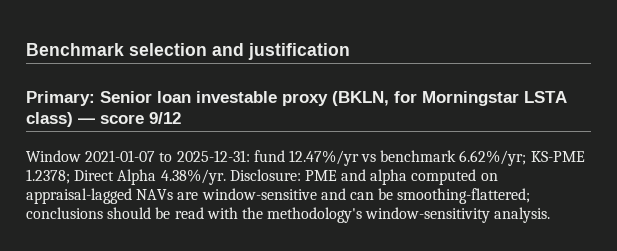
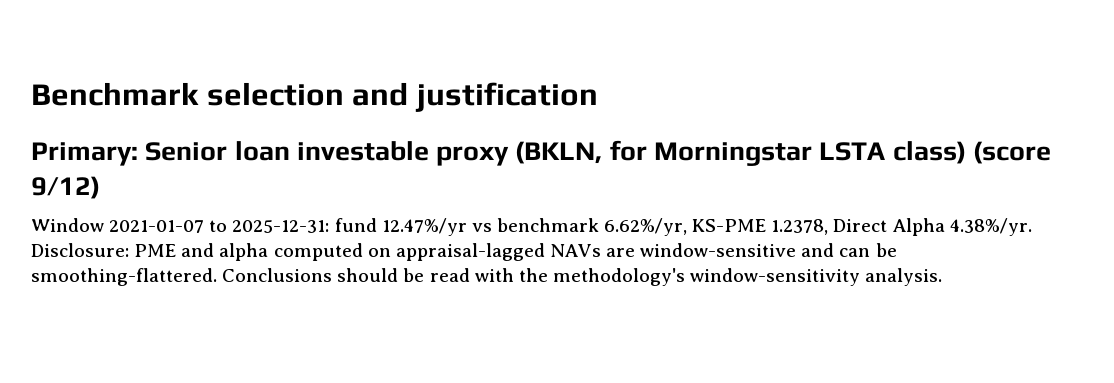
- Primary: Senior loan investable proxy (BKLN, for Morningstar LSTA class) — score 9/12
+ Primary: Senior loan investable proxy (BKLN, for Morningstar LSTA class) (score 9/12)
- Window 2021-01-07 to 2025-12-31: fund 12.47%/yr vs benchmark 6.62%/yr; KS-PME 1.2378; Direct Alpha 4.38%/yr. Disclosure: PME and alpha computed on appraisal-lagged NAVs are window-sensitive and can be smoothing-flattered; conclusions should be read with the methodology's window-sensitivity analysis.
+ Window 2021-01-07 to 2025-12-31: fund 12.47%/yr vs benchmark 6.62%/yr, KS-PME 1.2378, Direct Alpha 4.38%/yr. Disclosure: PME and alpha computed on appraisal-lagged NAVs are window-sensitive and can be smoothing-flattered. Conclusions should be read with the methodology's window-sensitivity analysis.

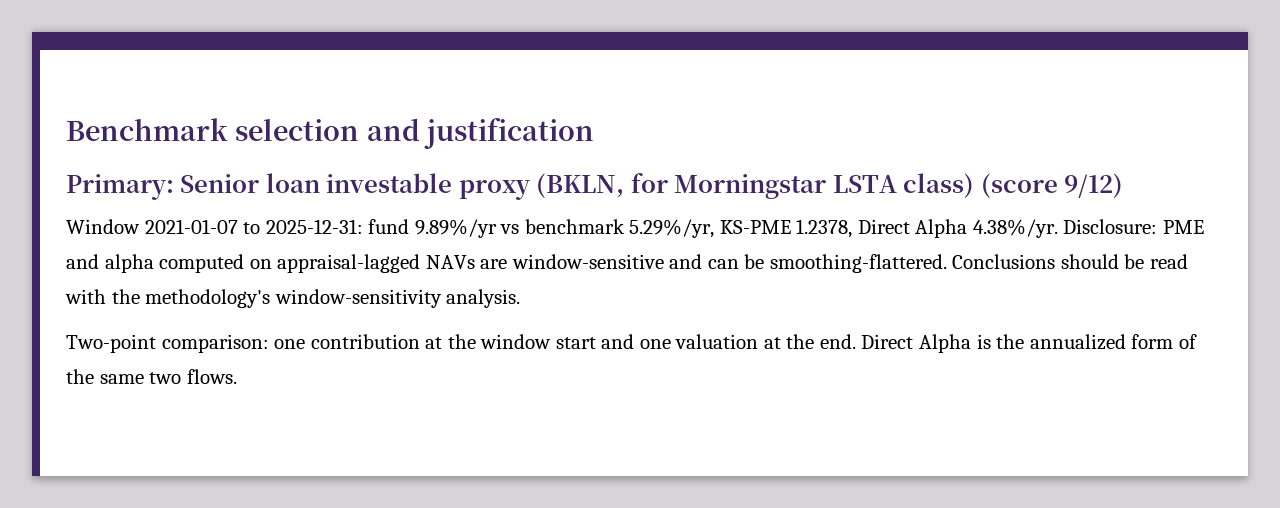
- Window 2021-01-07 to 2025-12-31: fund 12.47%/yr vs benchmark 6.62%/yr, KS-PME 1.2378, Direct Alpha 4.38%/yr. Disclosure: PME and alpha computed on appraisal-lagged NAVs are window-sensitive and can be smoothing-flattered.
+ Window 2021-01-07 to 2025-12-31: fund 9.89%/yr vs benchmark 5.29%/yr, KS-PME 1.2378, Direct Alpha 4.38%/yr. Disclosure: PME and alpha computed on appraisal-lagged NAVs are window-sensitive and can be smoothing-flattered.
+ Two-point comparison: one contribution at the window start and one valuation at the end. Direct Alpha is the annualized form of the same two flows.

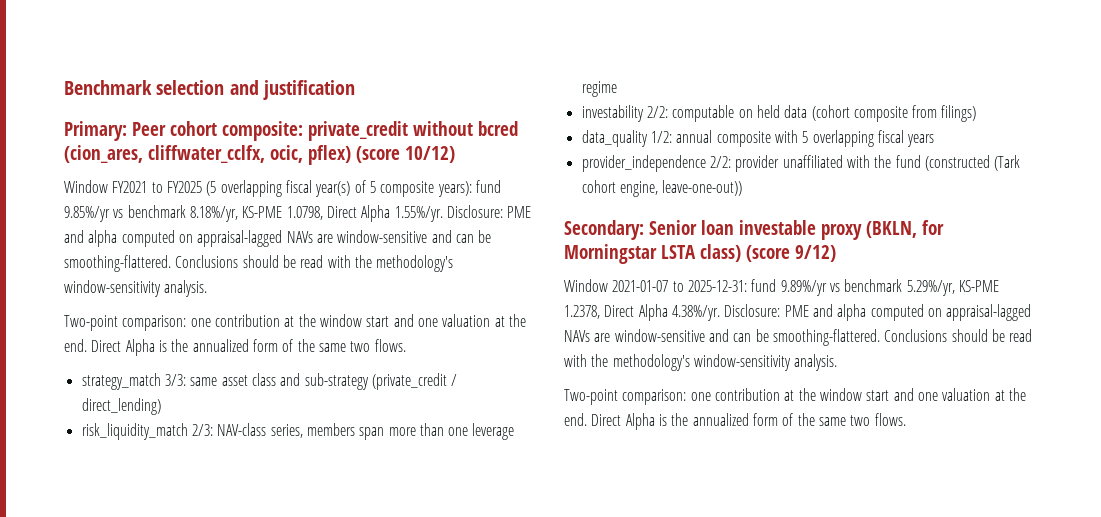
- Primary: Senior loan investable proxy (BKLN, for Morningstar LSTA class) (score 9/12)
+ Primary: Peer cohort composite: private_credit without bcred (cion_ares, cliffwater_cclfx, ocic, pflex) (score 10/12)
+ Window FY2021 to FY2025 (5 overlapping fiscal year(s) of 5 composite years): fund 9.85%/yr vs benchmark 8.18%/yr, KS-PME 1.0798, Direct Alpha 1.55%/yr. Disclosure: PME and alpha computed on appraisal-lagged NAVs are window-sensitive and can be smoothing-flattered. Conclusions should be read with the methodology's window-sensitivity analysis.
+ Two-point comparison: one contribution at the window start and one valuation at the end. Direct Alpha is the annualized form of the same two flows.
+ strategy_match 3/3: same asset class and sub-strategy (private_credit / direct_lending)
+ risk_liquidity_match 2/3: NAV-class series, members span more than one leverage regime
+ investability 2/2: computable on held data (cohort composite from filings)
+ data_quality 1/2: annual composite with 5 overlapping fiscal years
+ provider_independence 2/2: provider unaffiliated with the fund (constructed (Tark cohort engine, leave-one-out))
+ Secondary: Senior loan investable proxy (BKLN, for Morningstar LSTA class) (score 9/12)

